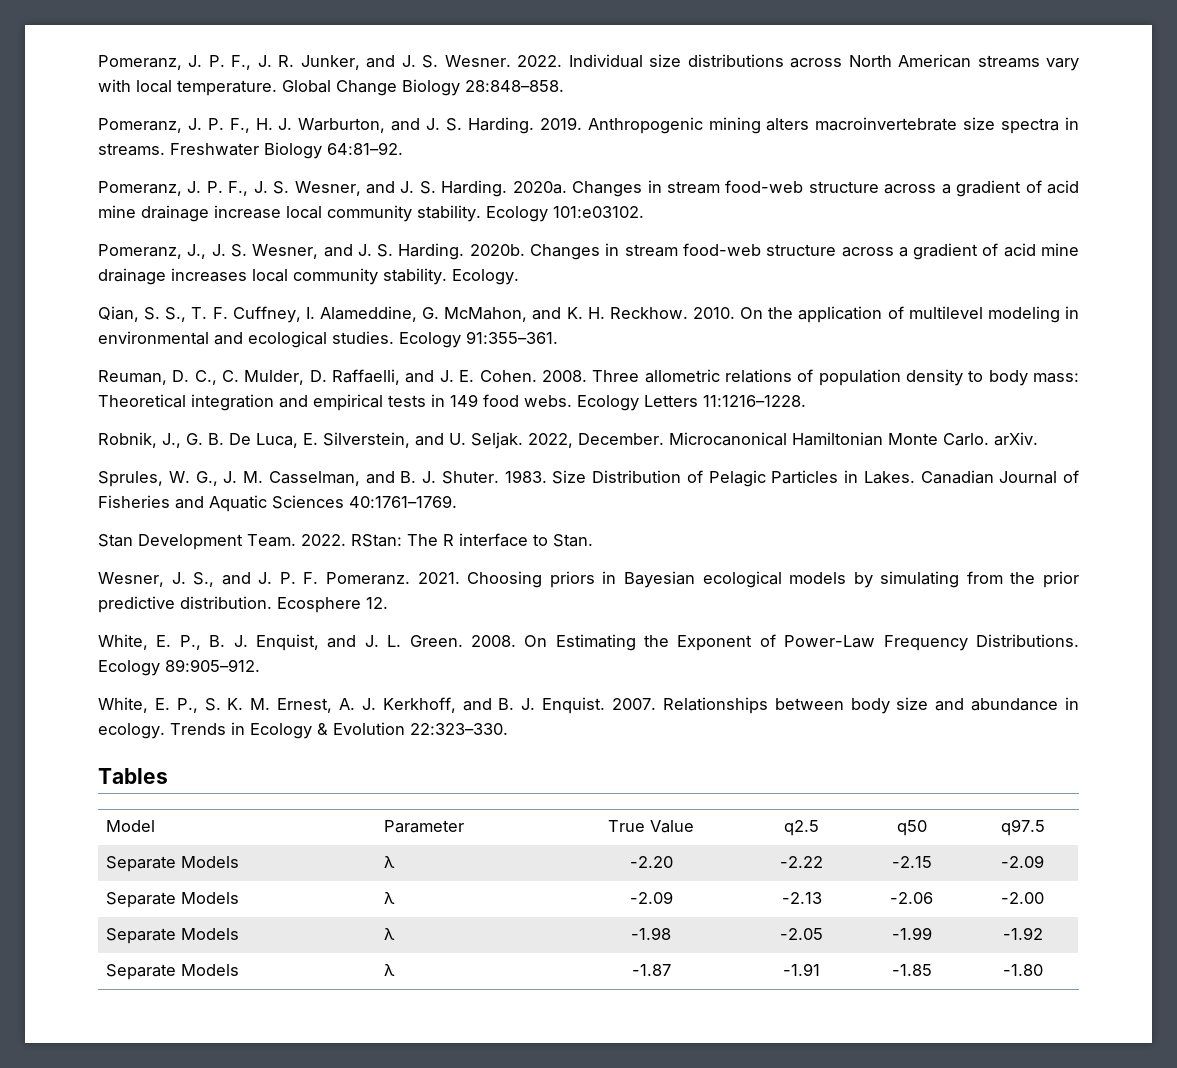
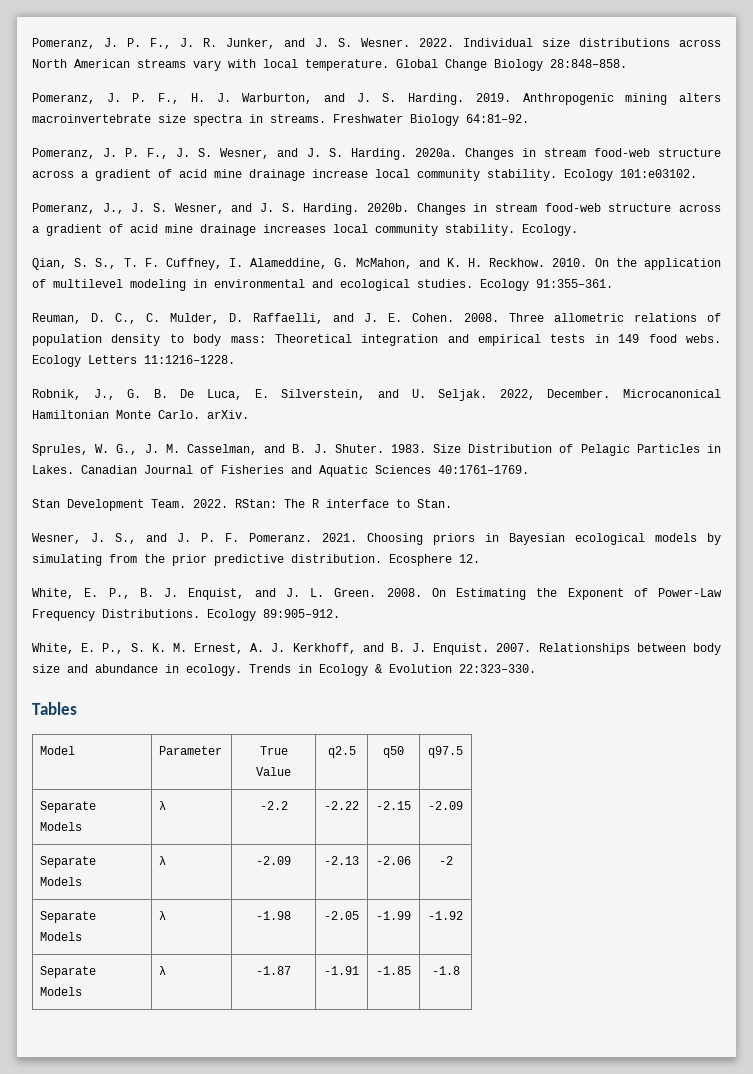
- Separate Models | λ | -2.20 | -2.22 | -2.15 | -2.09
+ Separate Models | λ | -2.2 | -2.22 | -2.15 | -2.09
- Separate Models | λ | -2.09 | -2.13 | -2.06 | -2.00
+ Separate Models | λ | -2.09 | -2.13 | -2.06 | -2
- Separate Models | λ | -1.87 | -1.91 | -1.85 | -1.80
+ Separate Models | λ | -1.87 | -1.91 | -1.85 | -1.8

